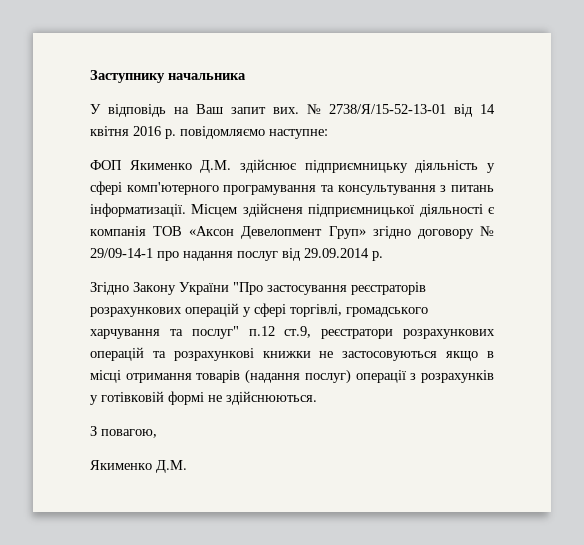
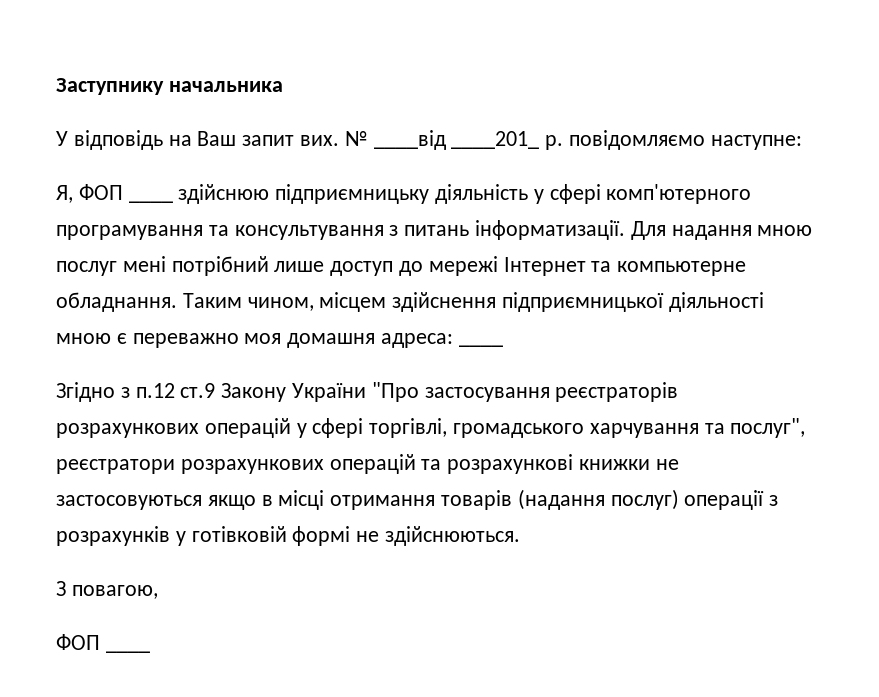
- № 2738/Я/15-52-13-01 від 14 квітня 2016 р. повідомляємо наступне:
+ № ____від ____201_ р. повідомляємо наступне:
- ФОП Якименко Д.М. здійснює підприємницьку діяльність у сфері комп'ютерного програмування та консультування з питань інформатизації.
+ Я, ФОП ____ здійснюю підприємницьку діяльність у сфері комп'ютерного програмування та консультування з питань інформатизації.
- Місцем здійсненя підприємницької діяльності є компанія ТОВ «Аксон Девелопмент Груп» згідно договору № 29/09-14-1 про надання послуг від 29.09.2014 р.
- Згідно Закону України "Про застосування реєстраторів розрахункових операцій у сфері торгівлі, громадського харчування та послуг" п.12 ст.9, реєстратори розрахункових операцій та розрахункові книжки не застосовуються якщо в місці отримання товарів (надання послуг) операції з розрахунків у готівковій формі не здійснюються.
+ Для надання мною послуг мені потрібний лише доступ до мережі Інтернет та компьютерне обладнання. Таким чином, місцем здійснення підприємницької діяльності мною є переважно моя домашня адреса: ____
+ Згідно з п.12 ст.9 Закону України "Про застосування реєстраторів розрахункових операцій у сфері торгівлі, громадського харчування та послуг", реєстратори розрахункових операцій та розрахункові книжки не застосовуються якщо в місці отримання товарів (надання послуг) операції з розрахунків у готівковій формі не здійснюються.
  З повагою,
- Якименко Д.М.
+ ФОП ____

